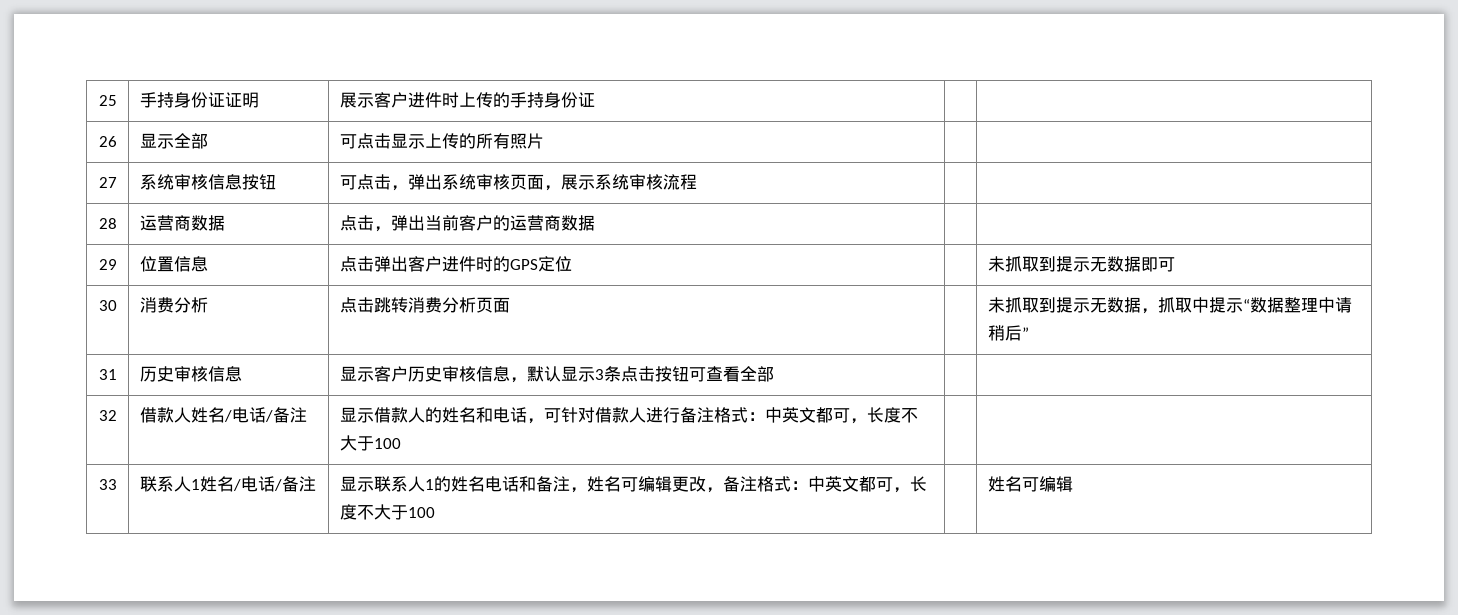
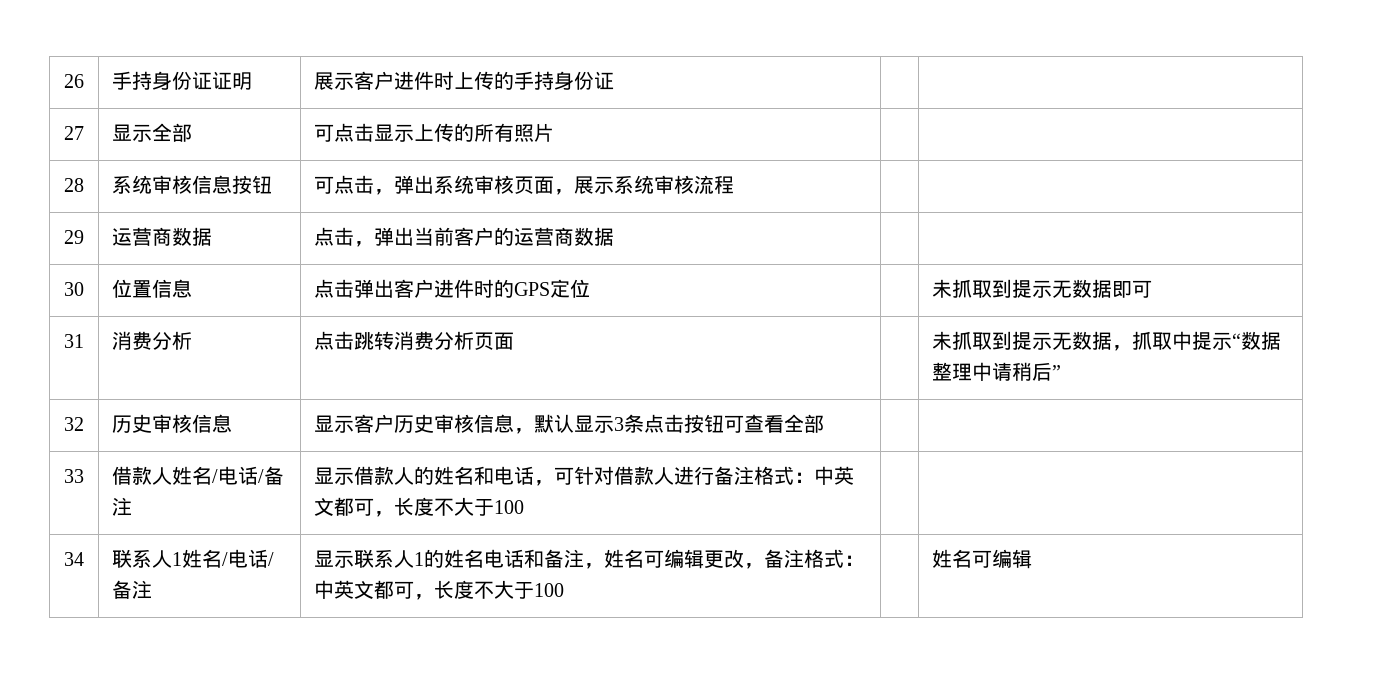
- 25 | 手持身份证证明 | 展示客户进件时上传的手持身份证 | |
+ 26 | 手持身份证证明 | 展示客户进件时上传的手持身份证 | |
- 26 | 显示全部 | 可点击显示上传的所有照片 | |
+ 27 | 显示全部 | 可点击显示上传的所有照片 | |
- 27 | 系统审核信息按钮 | 可点击，弹出系统审核页面，展示系统审核流程 | |
+ 28 | 系统审核信息按钮 | 可点击，弹出系统审核页面，展示系统审核流程 | |
- 28 | 运营商数据 | 点击，弹出当前客户的运营商数据 | |
+ 29 | 运营商数据 | 点击，弹出当前客户的运营商数据 | |
- 29 | 位置信息 | 点击弹出客户进件时的GPS定位 | | 未抓取到提示无数据即可
+ 30 | 位置信息 | 点击弹出客户进件时的GPS定位 | | 未抓取到提示无数据即可
- 30 | 消费分析 | 点击跳转消费分析页面 | | 未抓取到提示无数据，抓取中提示“数据整理中请稍后”
+ 31 | 消费分析 | 点击跳转消费分析页面 | | 未抓取到提示无数据，抓取中提示“数据整理中请稍后”
- 31 | 历史审核信息 | 显示客户历史审核信息，默认显示3条点击按钮可查看全部 | |
+ 32 | 历史审核信息 | 显示客户历史审核信息，默认显示3条点击按钮可查看全部 | |
- 32 | 借款人姓名/电话/备注 | 显示借款人的姓名和电话，可针对借款人进行备注格式：中英文都可，长度不大于100 | |
+ 33 | 借款人姓名/电话/备注 | 显示借款人的姓名和电话，可针对借款人进行备注格式：中英文都可，长度不大于100 | |
- 33 | 联系人1姓名/电话/备注 | 显示联系人1的姓名电话和备注，姓名可编辑更改，备注格式：中英文都可，长度不大于100 | | 姓名可编辑
+ 34 | 联系人1姓名/电话/备注 | 显示联系人1的姓名电话和备注，姓名可编辑更改，备注格式：中英文都可，长度不大于100 | | 姓名可编辑

